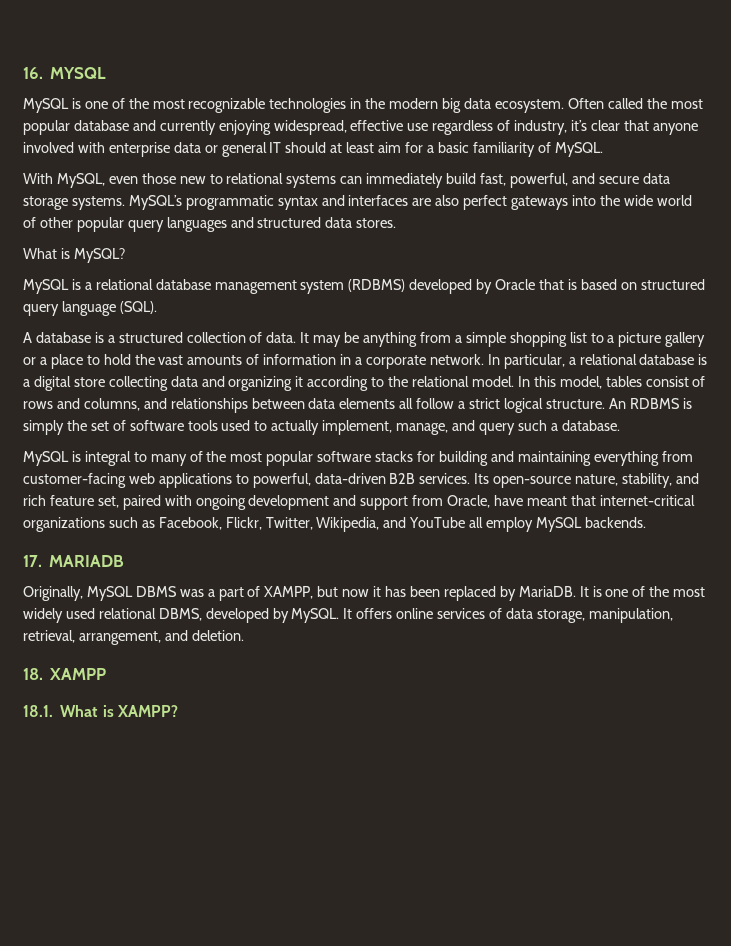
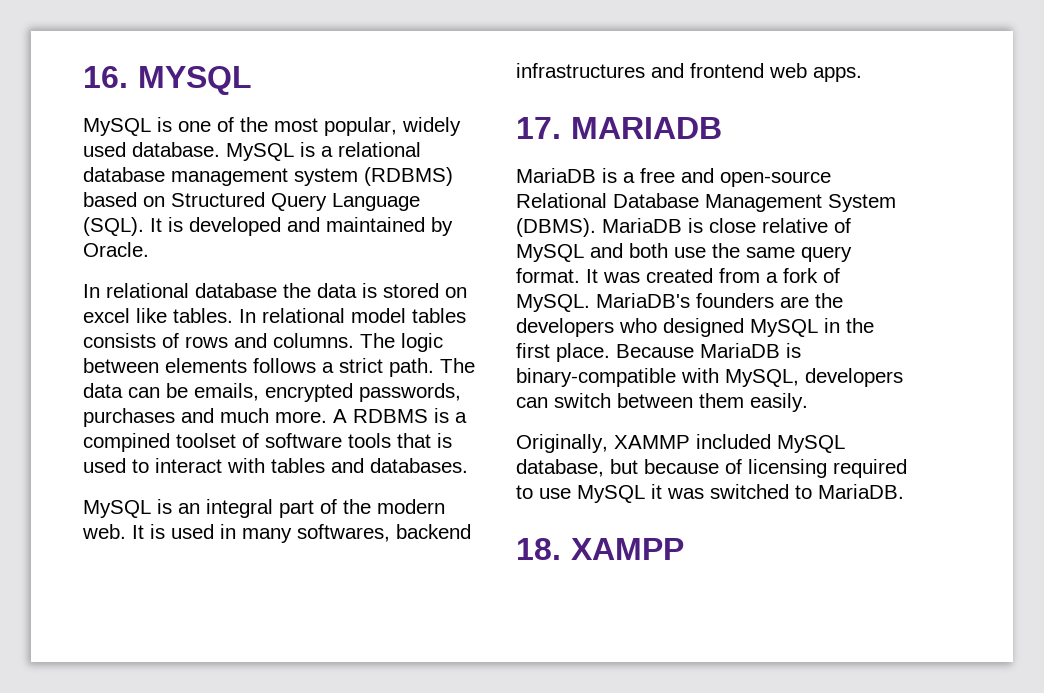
- MySQL is one of the most recognizable technologies in the modern big data ecosystem. Often called the most popular database and currently enjoying widespread, effective use regardless of industry, it’s clear that anyone involved with enterprise data or general IT should at least aim for a basic familiarity of MySQL.
- With MySQL, even those new to relational systems can immediately build fast, powerful, and secure data storage systems. MySQL’s programmatic syntax and interfaces are also perfect gateways into the wide world of other popular query languages and structured data stores.
- What is MySQL?
- MySQL is a relational database management system (RDBMS) developed by Oracle that is based on structured query language (SQL).
- A database is a structured collection of data. It may be anything from a simple shopping list to a picture gallery or a place to hold the vast amounts of information in a corporate network. In particular, a relational database is a digital store collecting data and organizing it according to the relational model. In this model, tables consist of rows and columns, and relationships between data elements all follow a strict logical structure. An RDBMS is simply the set of software tools used to actually implement, manage, and query such a database.
- MySQL is integral to many of the most popular software stacks for building and maintaining everything from customer-facing web applications to powerful, data-driven B2B services. Its open-source nature, stability, and rich feature set, paired with ongoing development and support from Oracle, have meant that internet-critical organizations such as Facebook, Flickr, Twitter, Wikipedia, and YouTube all employ MySQL backends.
+ MySQL is one of the most popular, widely used database. MySQL is a relational database management system (RDBMS) based on Structured Query Language (SQL). It is developed and maintained by Oracle.
+ In relational database the data is stored on excel like tables. In relational model tables consists of rows and columns. The logic between elements follows a strict path. The data can be emails, encrypted passwords, purchases and much more. A RDBMS is a compined toolset of software tools that is used to interact with tables and databases.
+ MySQL is an integral part of the modern web. It is used in many softwares, backend infrastructures and frontend web apps.
  17. MARIADB
- Originally, MySQL DBMS was a part of XAMPP, but now it has been replaced by MariaDB. It is one of the most widely used relational DBMS, developed by MySQL. It offers online services of data storage, manipulation, retrieval, arrangement, and deletion.
+ MariaDB is a free and open-source Relational Database Management System (DBMS). MariaDB is close relative of MySQL and both use the same query format. It was created from a fork of MySQL. MariaDB's founders are the developers who designed MySQL in the first place. Because MariaDB is binary-compatible with MySQL, developers can switch between them easily.
+ Originally, XAMMP included MySQL database, but because of licensing required to use MySQL it was switched to MariaDB.
  18. XAMPP
- 18.1. What is XAMPP?

